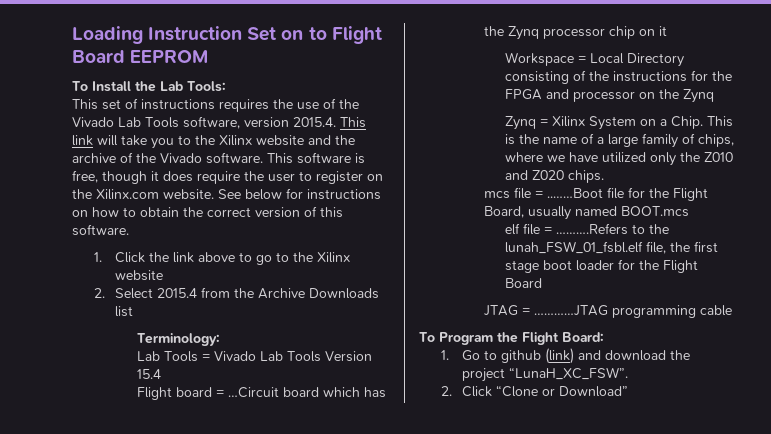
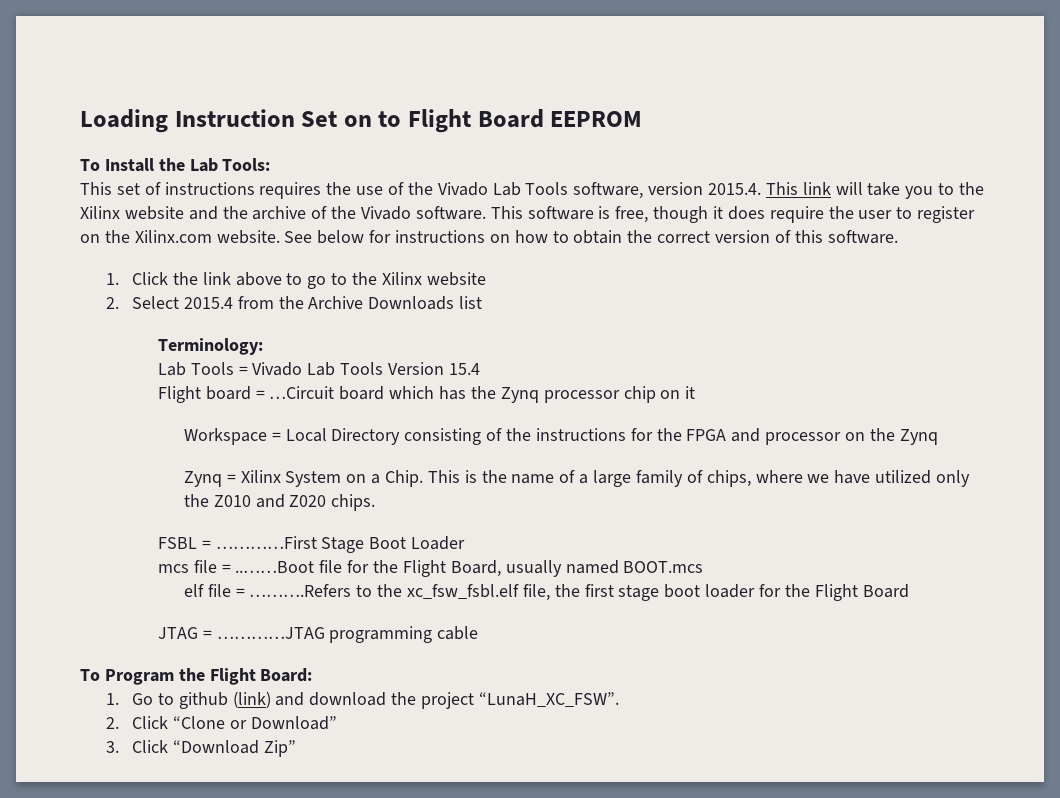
+ FSBL = …………First Stage Boot Loader
- elf file = ……….Refers to the lunah_FSW_01_fsbl.elf file, the first stage boot loader for the Flight Board
+ elf file = ……….Refers to the xc_fsw_fsbl.elf file, the first stage boot loader for the Flight Board
+ 3. Click “Download Zip”

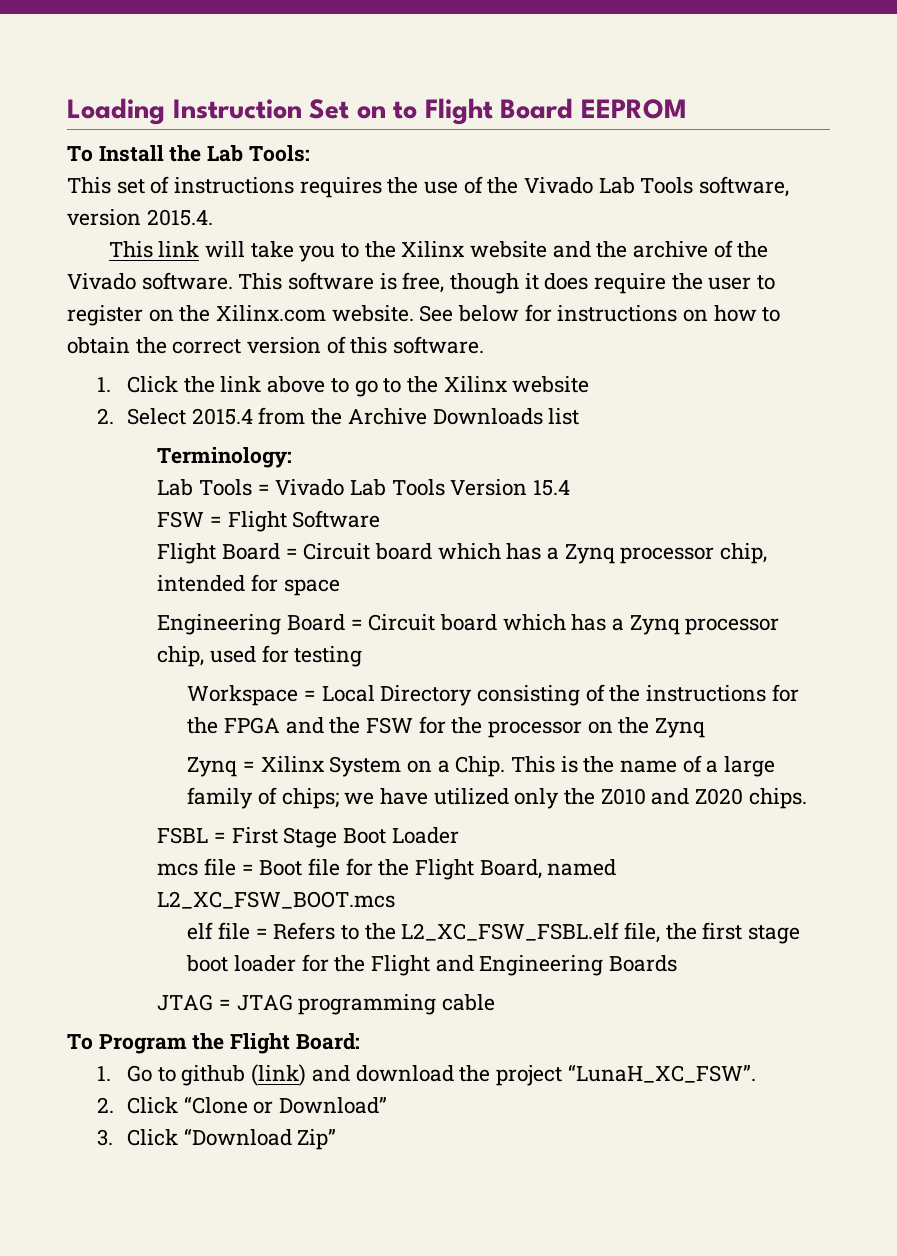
- This set of instructions requires the use of the Vivado Lab Tools software, version 2015.4. This link will take you to the Xilinx website and the archive of the Vivado software.
+ This set of instructions requires the use of the Vivado Lab Tools software, version 2015.4.
+ This link will take you to the Xilinx website and the archive of the Vivado software.
- Flight board = …Circuit board which has the Zynq processor chip on it
+ FSW = Flight Software
+ Flight Board = Circuit board which has a Zynq processor chip, intended for space
+ Engineering Board = Circuit board which has a Zynq processor chip, used for testing
- Workspace = Local Directory consisting of the instructions for the FPGA and processor on the Zynq
+ Workspace = Local Directory consisting of the instructions for the FPGA and the FSW for the processor on the Zynq
- This is the name of a large family of chips, where we have utilized only the Z010 and Z020 chips.
+ This is the name of a large family of chips; we have utilized only the Z010 and Z020 chips.
- FSBL = …………First Stage Boot Loader
+ FSBL = First Stage Boot Loader
- mcs file = ..……Boot file for the Flight Board, usually named BOOT.mcs
+ mcs file = Boot file for the Flight Board, named L2_XC_FSW_BOOT.mcs
- elf file = ……….Refers to the xc_fsw_fsbl.elf file, the first stage boot loader for the Flight Board
+ elf file = Refers to the L2_XC_FSW_FSBL.elf file, the first stage boot loader for the Flight and Engineering Boards
- JTAG = …………JTAG programming cable
+ JTAG = JTAG programming cable

